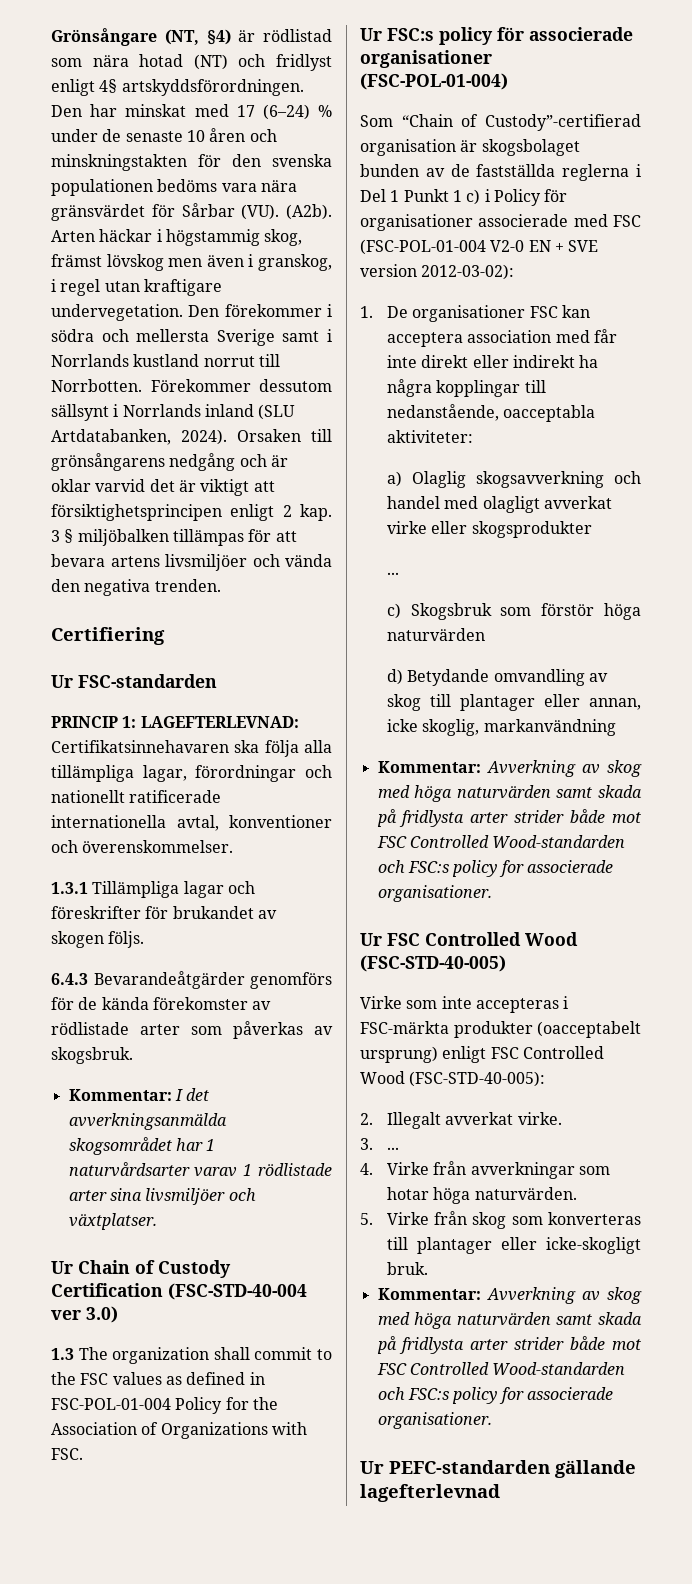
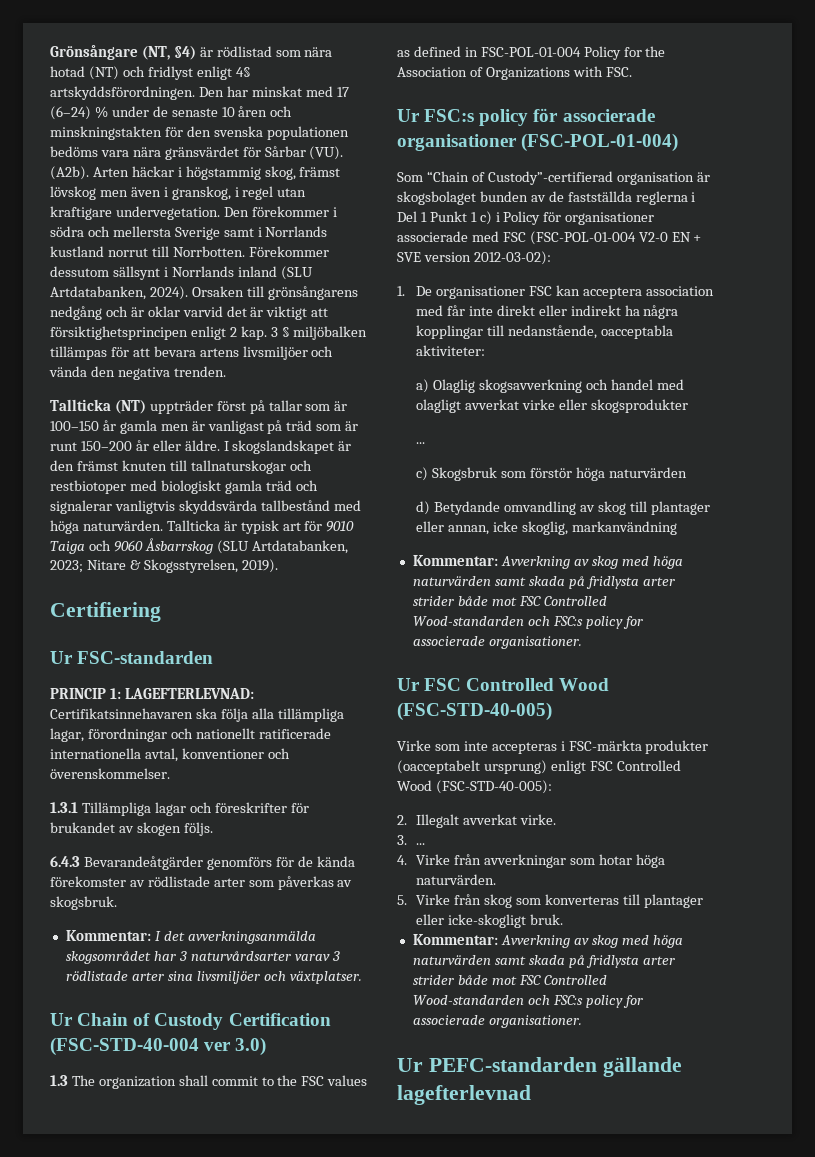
+ Tallticka (NT) uppträder först på tallar som är 100–150 år gamla men är vanligast på träd som är runt 150–200 år eller äldre. I skogslandskapet är den främst knuten till tallnaturskogar och restbiotoper med biologiskt gamla träd och signalerar vanligtvis skyddsvärda tallbestånd med höga naturvärden. Tallticka är typisk art för 9010 Taiga och 9060 Åsbarrskog (SLU Artdatabanken, 2023; Nitare & Skogsstyrelsen, 2019).
- Kommentar: I det avverkningsanmälda skogsområdet har 1 naturvårdsarter varav 1 rödlistade arter sina livsmiljöer och växtplatser.
+ Kommentar: I det avverkningsanmälda skogsområdet har 3 naturvårdsarter varav 3 rödlistade arter sina livsmiljöer och växtplatser.

